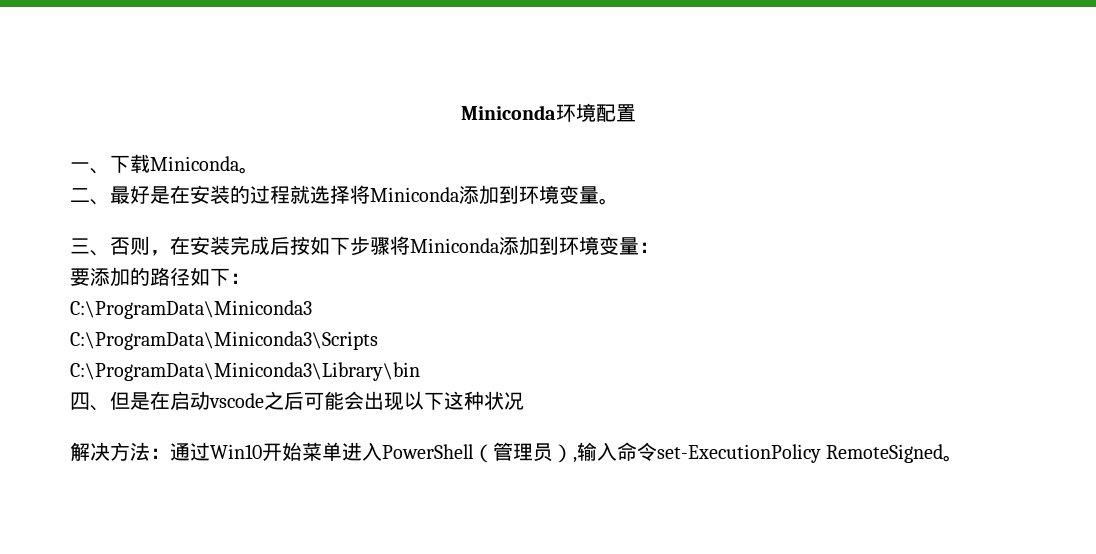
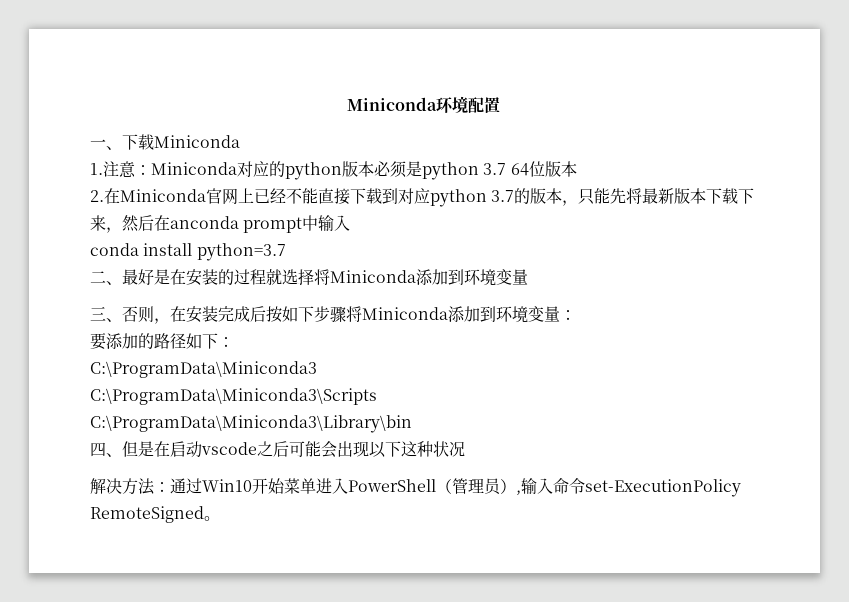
- 一、下载Miniconda。
+ 一、下载Miniconda
+ 1.注意：Miniconda对应的python版本必须是python 3.7 64位版本
+ 2.在Miniconda官网上已经不能直接下载到对应python 3.7的版本，只能先将最新版本下载下来，然后在anconda prompt中输入
+ conda install python=3.7
- 二、最好是在安装的过程就选择将Miniconda添加到环境变量。
+ 二、最好是在安装的过程就选择将Miniconda添加到环境变量

